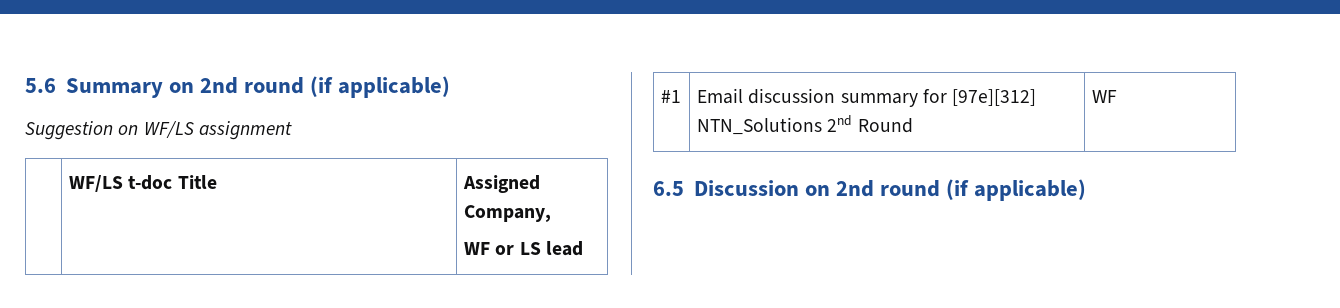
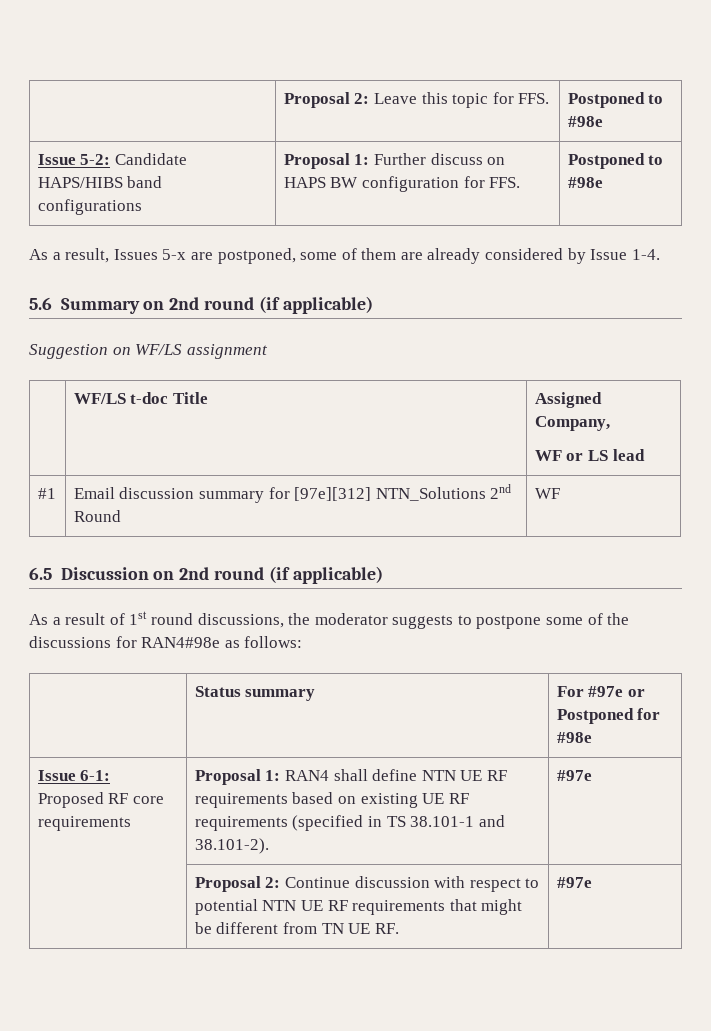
+ | Proposal 2: Leave this topic for FFS. | Postponed to #98e
+ Issue 5-2: Candidate HAPS/HIBS band configurations | Proposal 1: Further discuss on HAPS BW configuration for FFS. | Postponed to #98e
+ As a result, Issues 5-x are postponed, some of them are already considered by Issue 1-4.
+ As a result of 1st round discussions, the moderator suggests to postpone some of the discussions for RAN4#98e as follows:
+ | Status summary | For #97e or Postponed for #98e
+ Issue 6-1: Proposed RF core requirements | Proposal 1: RAN4 shall define NTN UE RF requirements based on existing UE RF requirements (specified in TS 38.101-1 and 38.101-2). | #97e
+ | Proposal 2: Continue discussion with respect to potential NTN UE RF requirements that might be different from TN UE RF. | #97e

